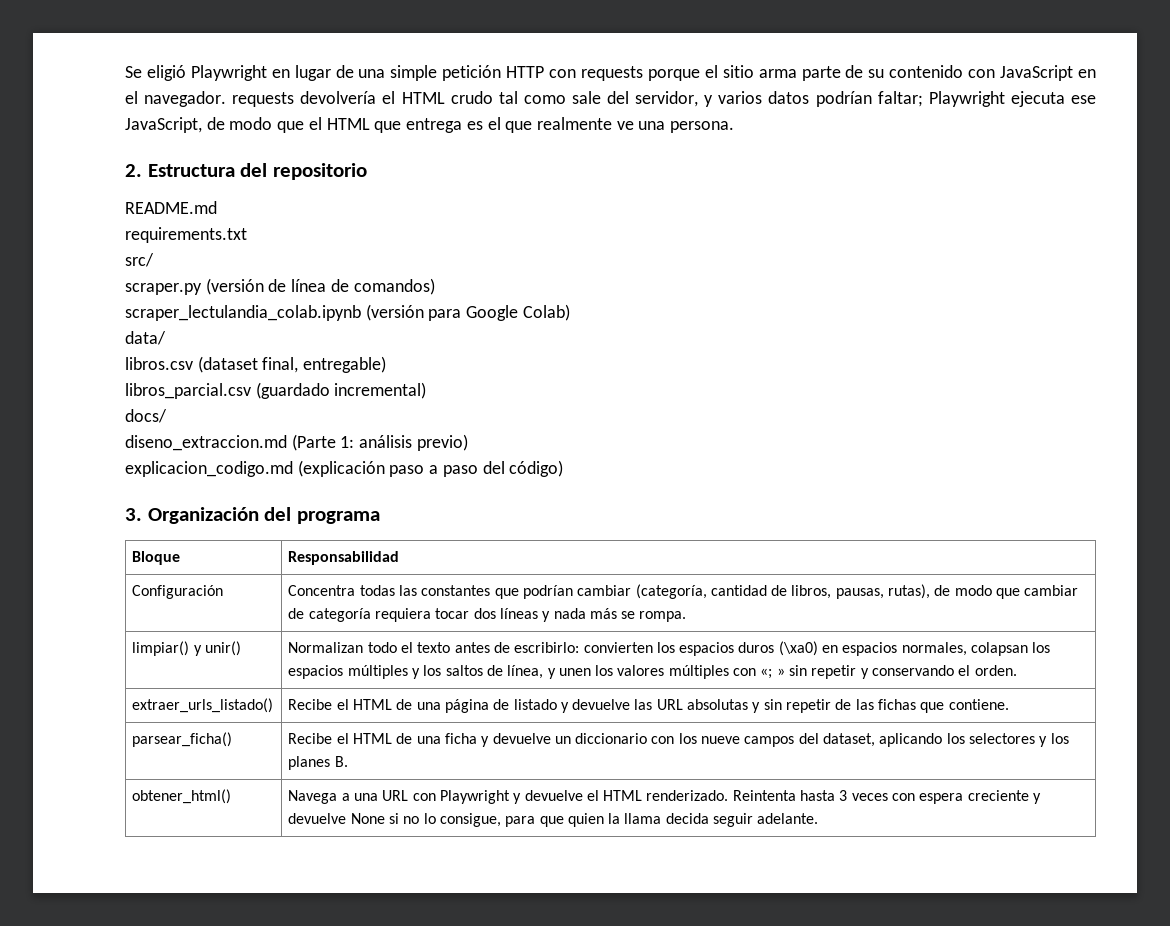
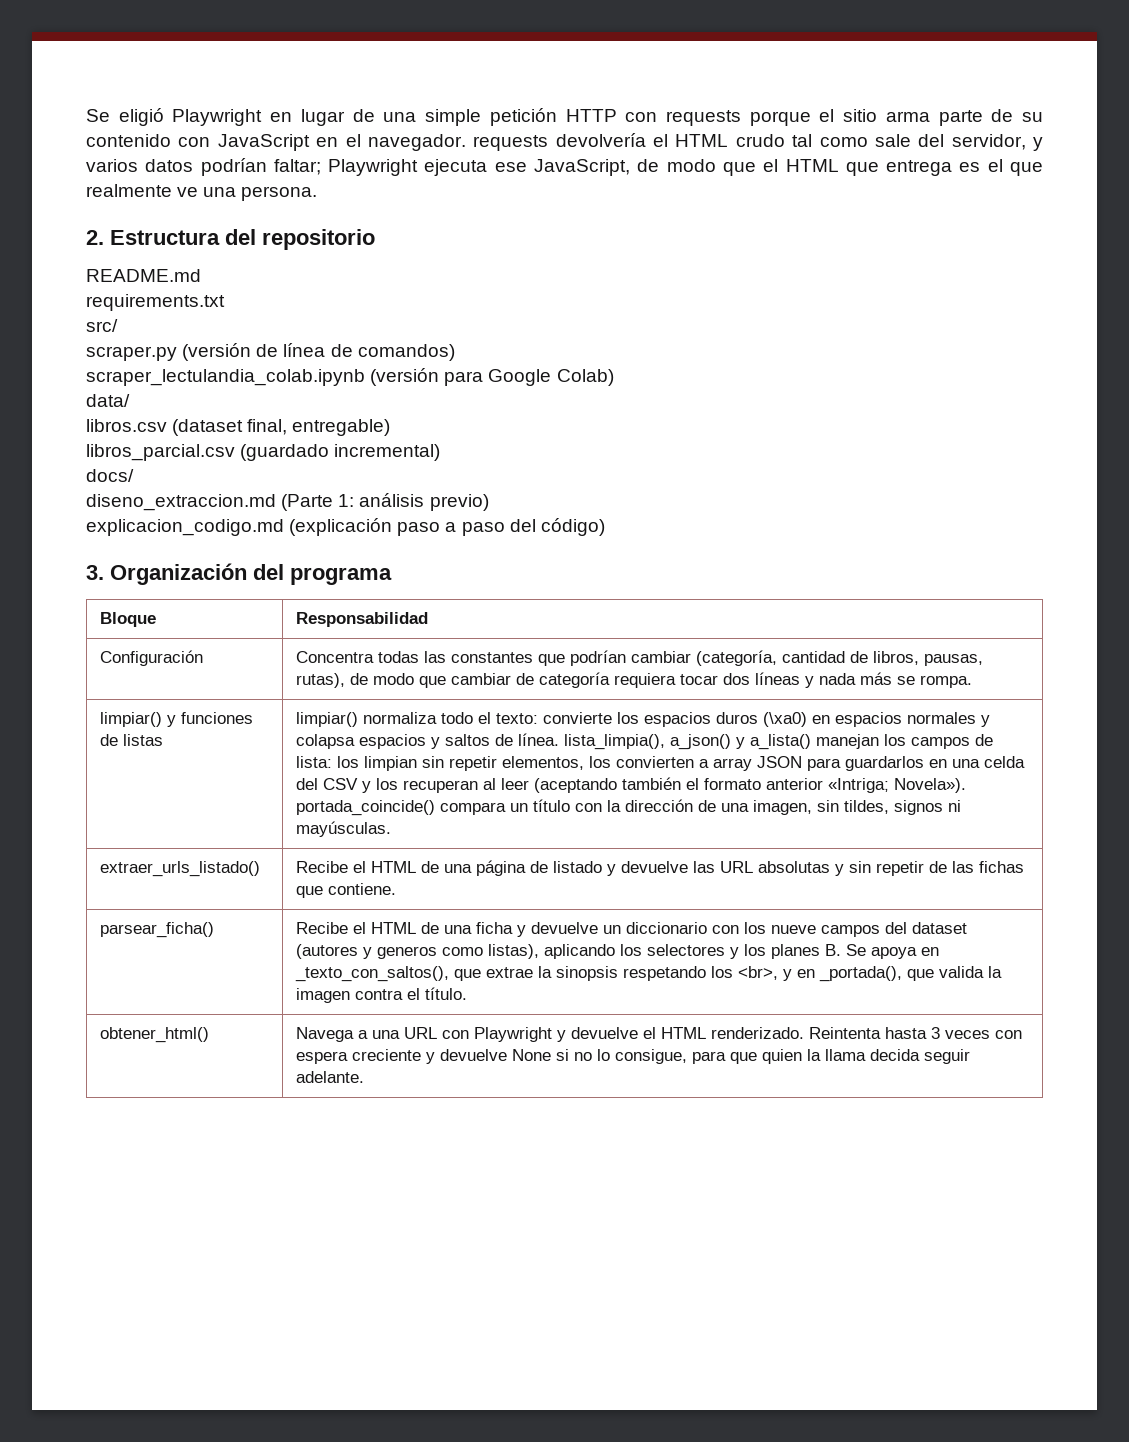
- limpiar() y unir() | Normalizan todo el texto antes de escribirlo: convierten los espacios duros (\xa0) en espacios normales, colapsan los espacios múltiples y los saltos de línea, y unen los valores múltiples con «; » sin repetir y conservando el orden.
+ limpiar() y funciones de listas | limpiar() normaliza todo el texto: convierte los espacios duros (\xa0) en espacios normales y colapsa espacios y saltos de línea. lista_limpia(), a_json() y a_lista() manejan los campos de lista: los limpian sin repetir elementos, los convierten a array JSON para guardarlos en una celda del CSV y los recuperan al leer (aceptando también el formato anterior «Intriga; Novela»). portada_coincide() compara un título con la dirección de una imagen, sin tildes, signos ni mayúsculas.
- Recibe el HTML de una ficha y devuelve un diccionario con los nueve campos del dataset, aplicando los selectores y los planes B.
+ Recibe el HTML de una ficha y devuelve un diccionario con los nueve campos del dataset (autores y generos como listas), aplicando los selectores y los planes B. Se apoya en _texto_con_saltos(), que extrae la sinopsis respetando los <br>, y en _portada(), que valida la imagen contra el título.

